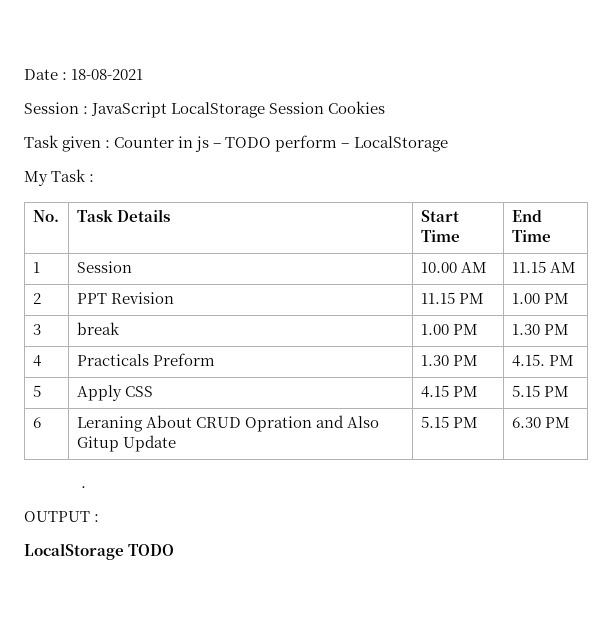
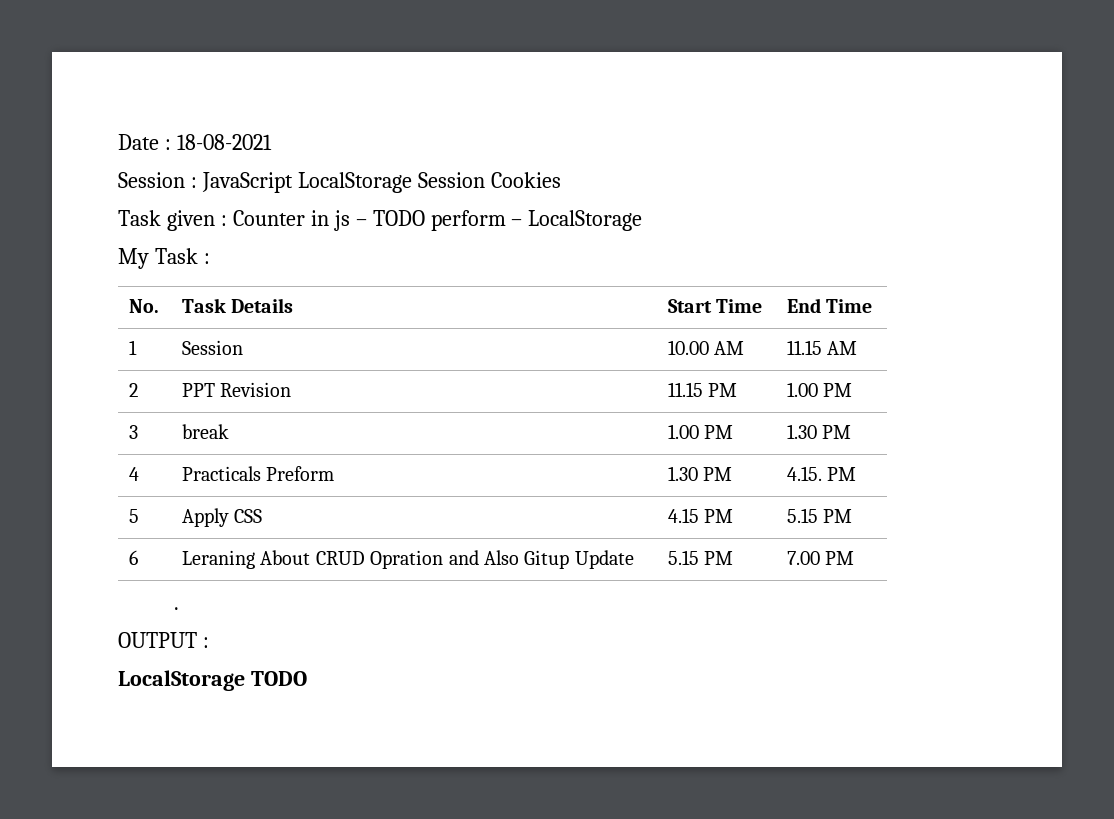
- 6 | Leraning About CRUD Opration and Also Gitup Update | 5.15 PM | 6.30 PM
+ 6 | Leraning About CRUD Opration and Also Gitup Update | 5.15 PM | 7.00 PM

